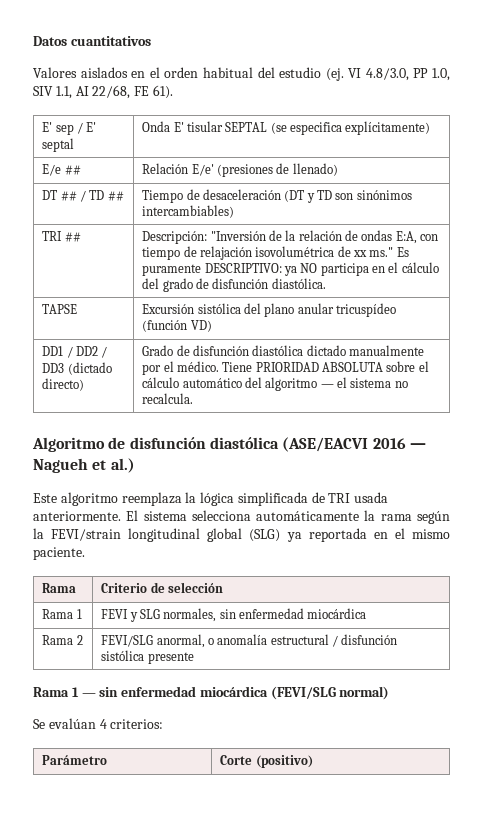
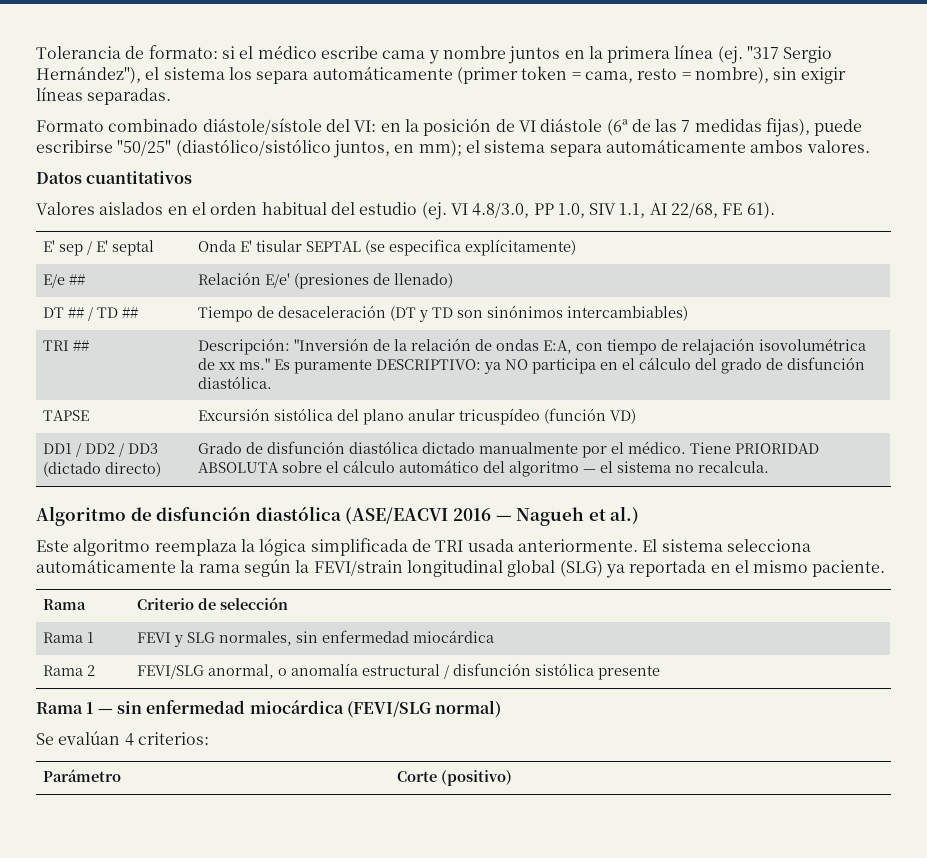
+ Tolerancia de formato: si el médico escribe cama y nombre juntos en la primera línea (ej. "317 Sergio Hernández"), el sistema los separa automáticamente (primer token = cama, resto = nombre), sin exigir líneas separadas.
+ Formato combinado diástole/sístole del VI: en la posición de VI diástole (6ª de las 7 medidas fijas), puede escribirse "50/25" (diastólico/sistólico juntos, en mm); el sistema separa automáticamente ambos valores.

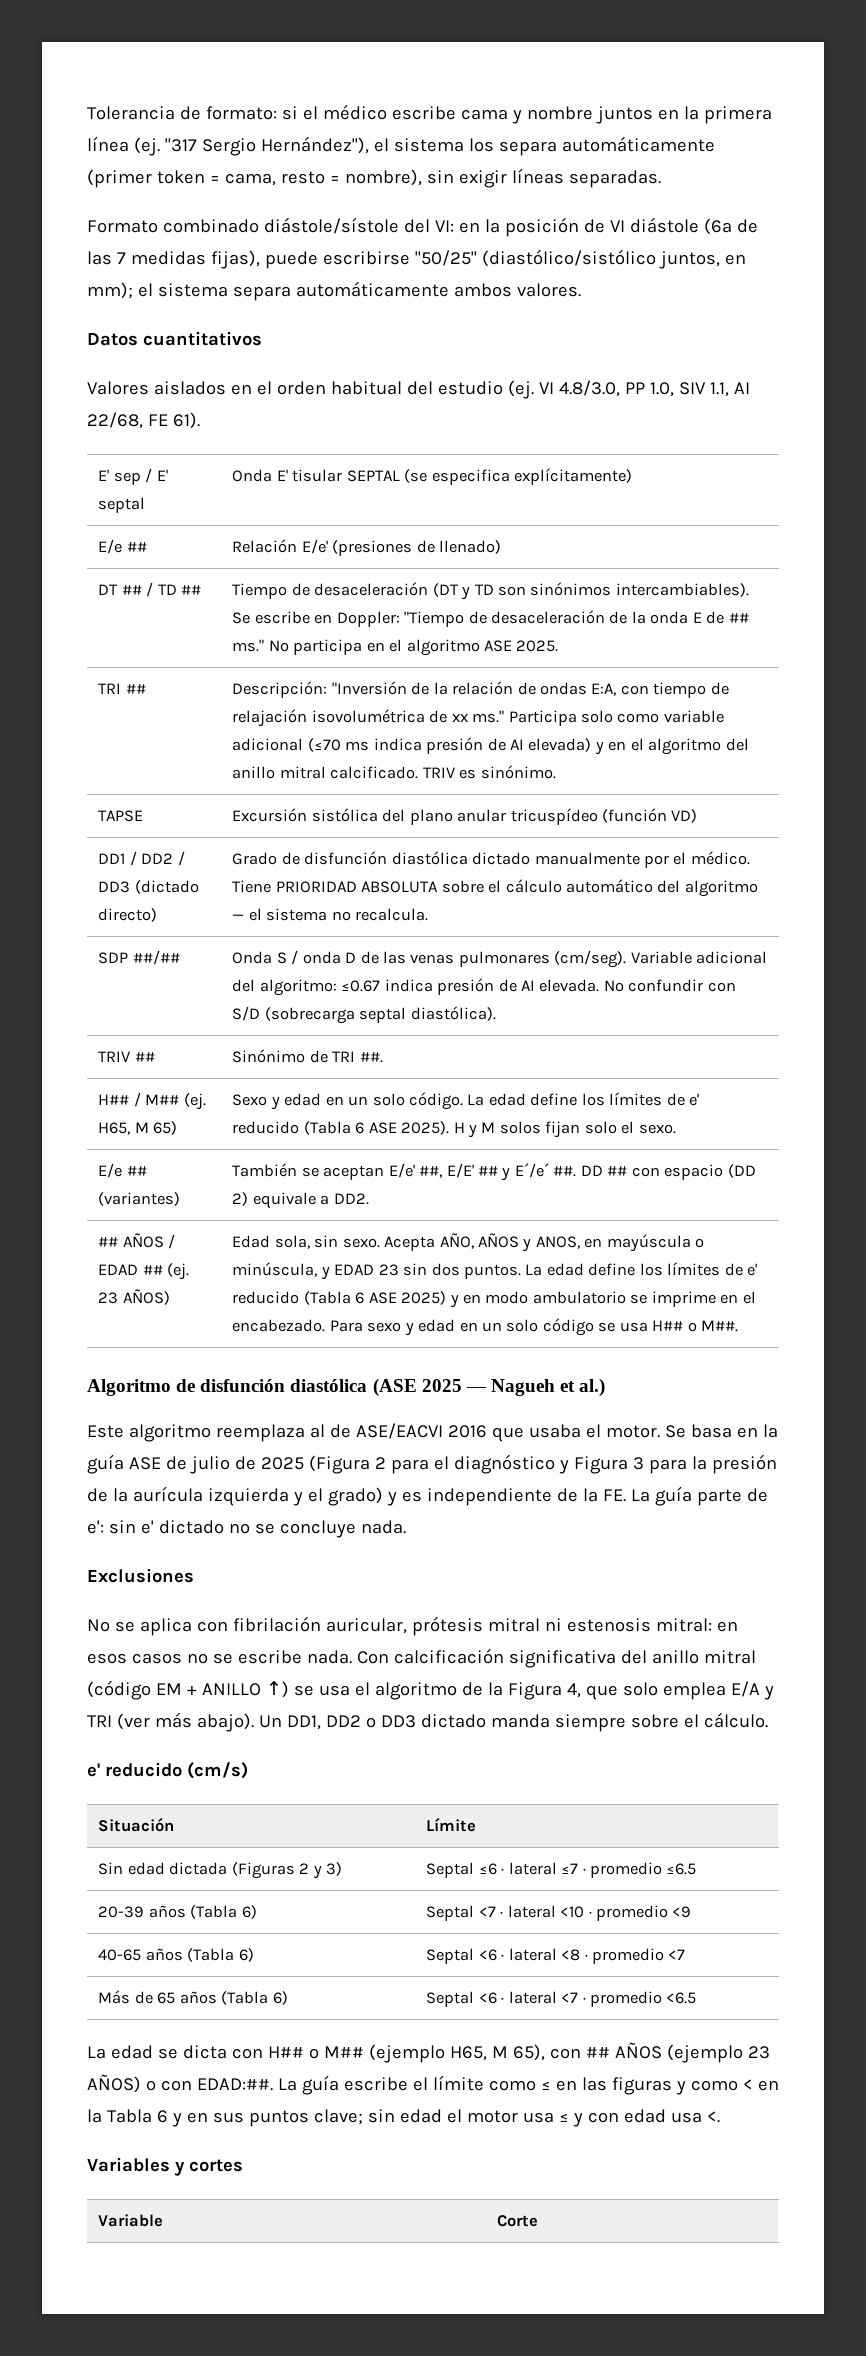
- DT ## / TD ## | Tiempo de desaceleración (DT y TD son sinónimos intercambiables)
+ DT ## / TD ## | Tiempo de desaceleración (DT y TD son sinónimos intercambiables). Se escribe en Doppler: "Tiempo de desaceleración de la onda E de ## ms." No participa en el algoritmo ASE 2025.
- Es puramente DESCRIPTIVO: ya NO participa en el cálculo del grado de disfunción diastólica.
+ Participa solo como variable adicional (≤70 ms indica presión de AI elevada) y en el algoritmo del anillo mitral calcificado. TRIV es sinónimo.
+ SDP ##/## | Onda S / onda D de las venas pulmonares (cm/seg). Variable adicional del algoritmo: ≤0.67 indica presión de AI elevada. No confundir con S/D (sobrecarga septal diastólica).
+ TRIV ## | Sinónimo de TRI ##.
+ H## / M## (ej. H65, M 65) | Sexo y edad en un solo código. La edad define los límites de e' reducido (Tabla 6 ASE 2025). H y M solos fijan solo el sexo.
+ E/e ## (variantes) | También se aceptan E/e' ##, E/E' ## y E´/e´ ##. DD ## con espacio (DD 2) equivale a DD2.
+ ## AÑOS / EDAD ## (ej. 23 AÑOS) | Edad sola, sin sexo. Acepta AÑO, AÑOS y ANOS, en mayúscula o minúscula, y EDAD 23 sin dos puntos. La edad define los límites de e' reducido (Tabla 6 ASE 2025) y en modo ambulatorio se imprime en el encabezado. Para sexo y edad en un solo código se usa H## o M##.
- Algoritmo de disfunción diastólica (ASE/EACVI 2016 — Nagueh et al.)
+ Algoritmo de disfunción diastólica (ASE 2025 — Nagueh et al.)
- Este algoritmo reemplaza la lógica simplificada de TRI usada anteriormente. El sistema selecciona automáticamente la rama según la FEVI/strain longitudinal global (SLG) ya reportada en el mismo paciente.
- Rama | Criterio de selección
- Rama 1 | FEVI y SLG normales, sin enfermedad miocárdica
- Rama 2 | FEVI/SLG anormal, o anomalía estructural / disfunción sistólica presente
- Rama 1 — sin enfermedad miocárdica (FEVI/SLG normal)
- Se evalúan 4 criterios:
- Parámetro | Corte (positivo)
+ Este algoritmo reemplaza al de ASE/EACVI 2016 que usaba el motor. Se basa en la guía ASE de julio de 2025 (Figura 2 para el diagnóstico y Figura 3 para la presión de la aurícula izquierda y el grado) y es independiente de la FE. La guía parte de e': sin e' dictado no se concluye nada.
+ Exclusiones
+ No se aplica con fibrilación auricular, prótesis mitral ni estenosis mitral: en esos casos no se escribe nada. Con calcificación significativa del anillo mitral (código EM + ANILLO ↑) se usa el algoritmo de la Figura 4, que solo emplea E/A y TRI (ver más abajo). Un DD1, DD2 o DD3 dictado manda siempre sobre el cálculo.
+ e' reducido (cm/s)
+ Situación | Límite
+ Sin edad dictada (Figuras 2 y 3) | Septal ≤6 · lateral ≤7 · promedio ≤6.5
+ 20-39 años (Tabla 6) | Septal <7 · lateral <10 · promedio <9
+ 40-65 años (Tabla 6) | Septal <6 · lateral <8 · promedio <7
+ Más de 65 años (Tabla 6) | Septal <6 · lateral <7 · promedio <6.5
+ La edad se dicta con H## o M## (ejemplo H65, M 65), con ## AÑOS (ejemplo 23 AÑOS) o con EDAD:##. La guía escribe el límite como ≤ en las figuras y como < en la Tabla 6 y en sus puntos clave; sin edad el motor usa ≤ y con edad usa <.
+ Variables y cortes
+ Variable | Corte

